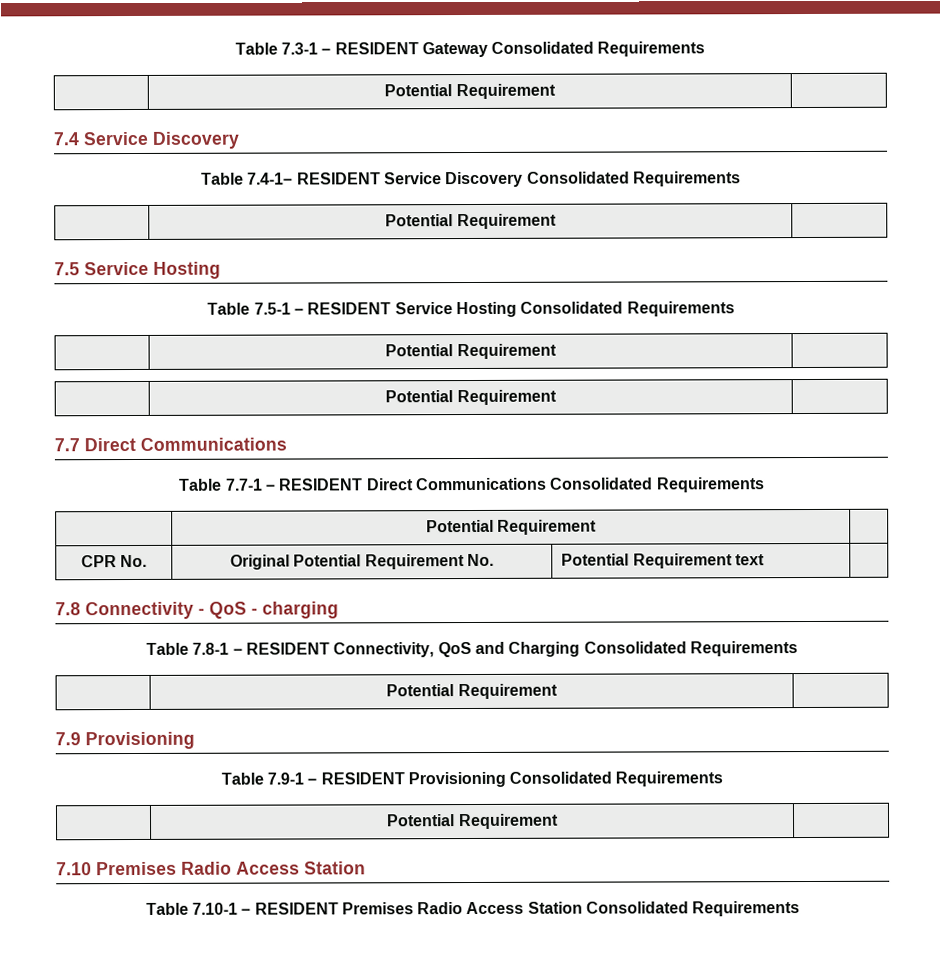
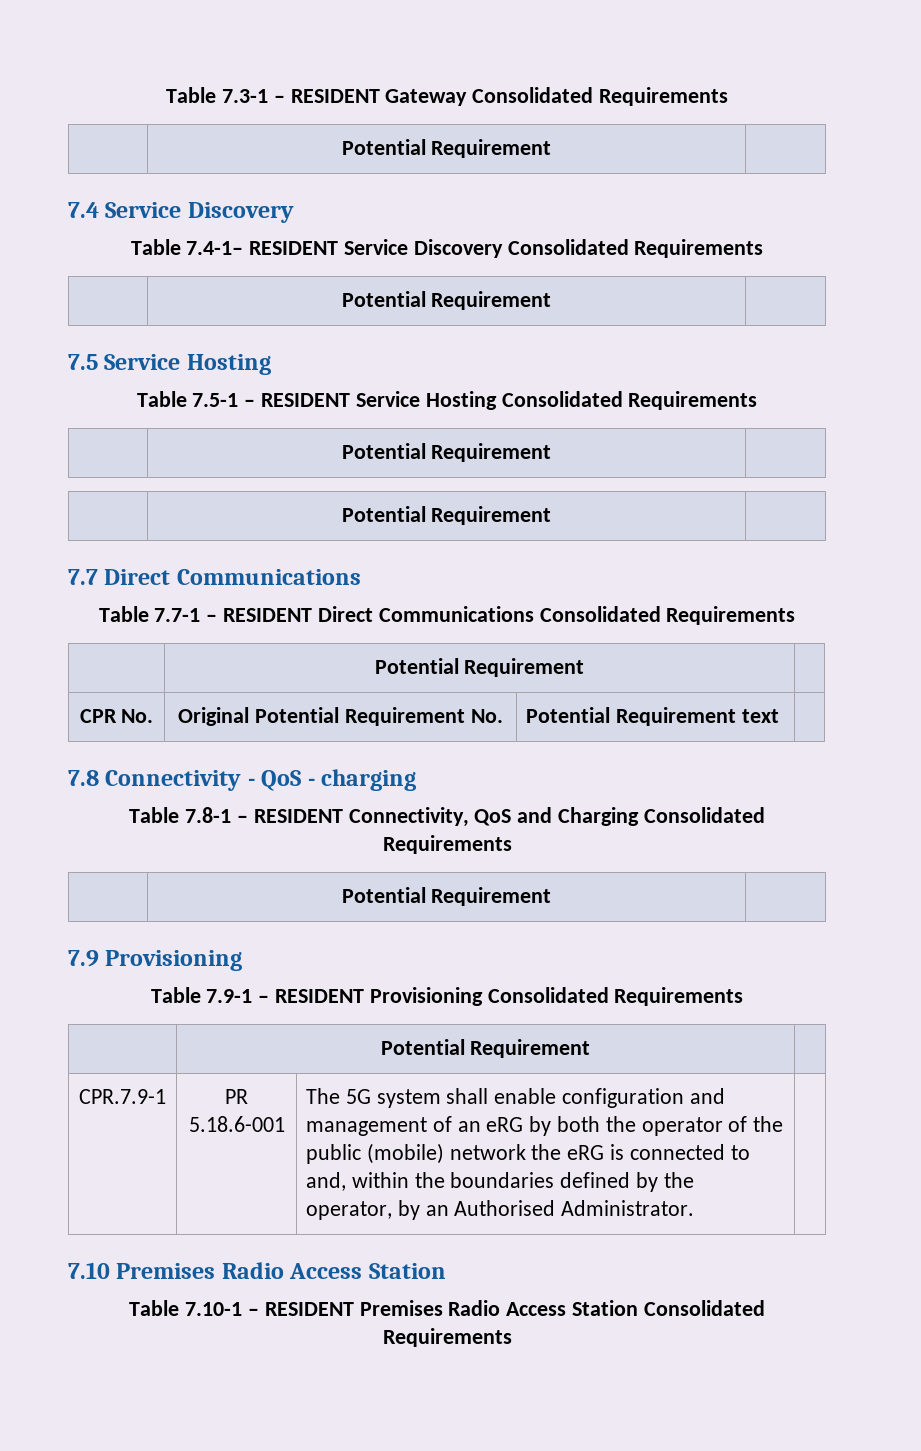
+ CPR.7.9-1 | PR 5.18.6-001 | The 5G system shall enable configuration and management of an eRG by both the operator of the public (mobile) network the eRG is connected to and, within the boundaries defined by the operator, by an Authorised Administrator. |

